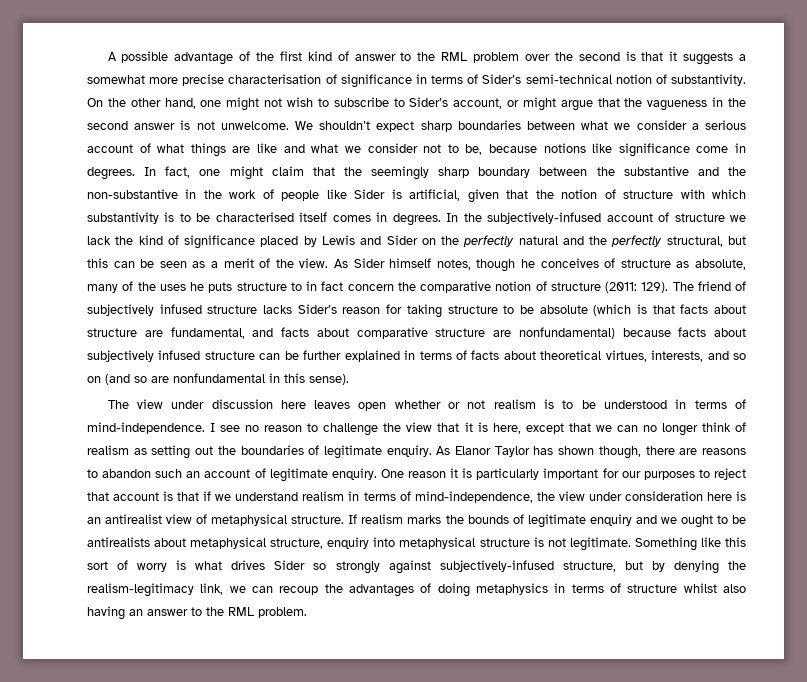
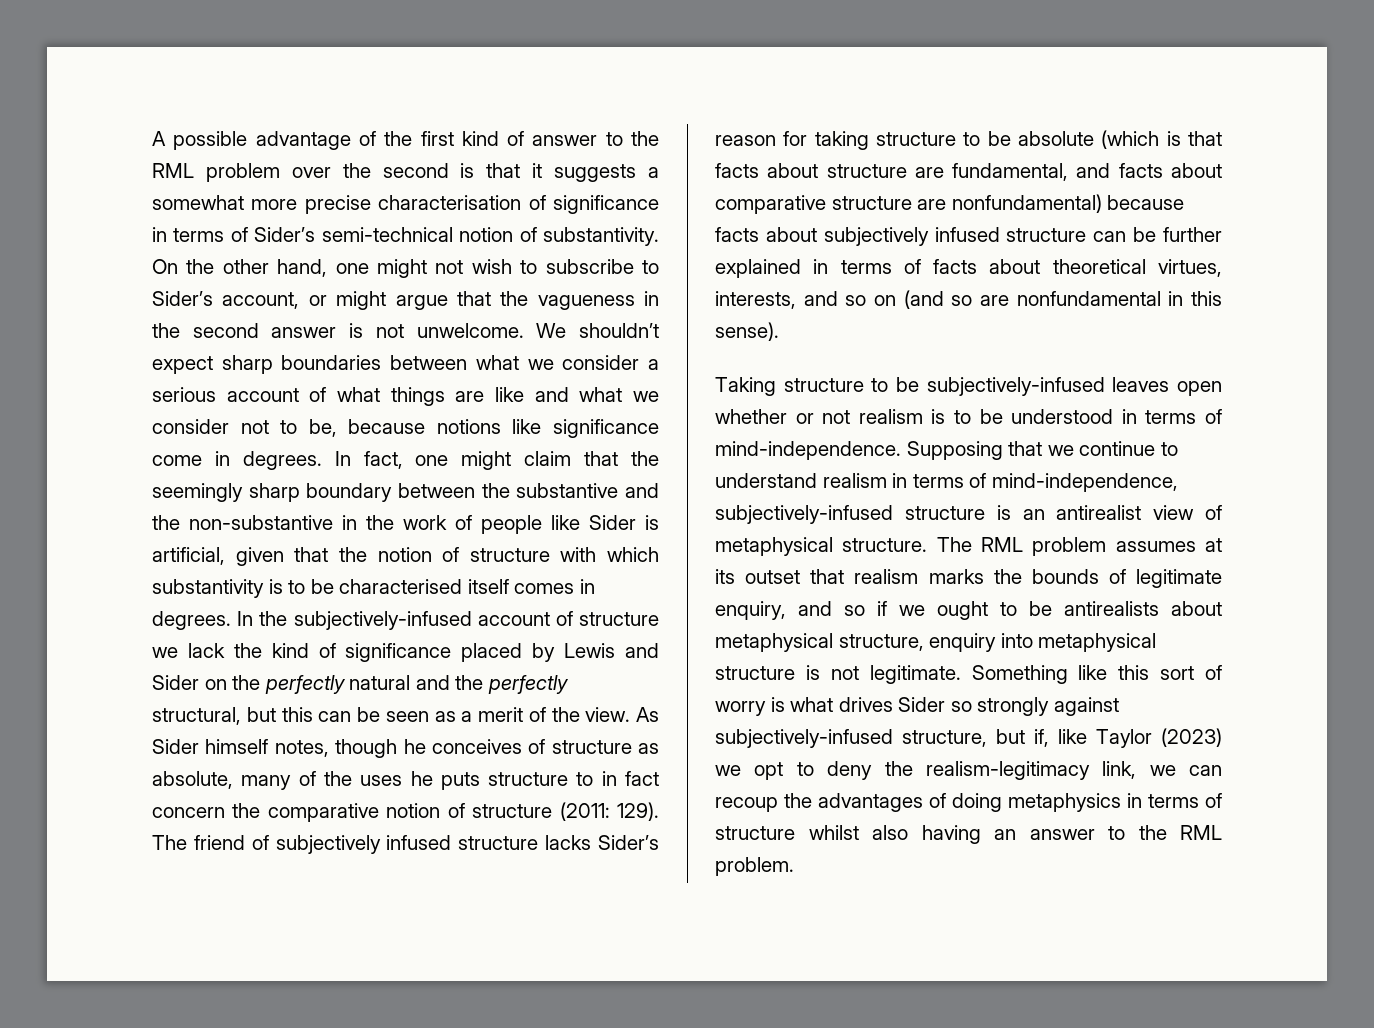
- The view under discussion here leaves open whether or not realism is to be understood in terms of mind-independence.
+ Taking structure to be subjectively-infused leaves open whether or not realism is to be understood in terms of mind-independence.
- I see no reason to challenge the view that it is here, except that we can no longer think of realism as setting out the boundaries of legitimate enquiry. As Elanor Taylor has shown though, there are reasons to abandon such an account of legitimate enquiry. One reason it is particularly important for our purposes to reject that account is that if we understand realism in terms of mind-independence, the view under consideration here is an antirealist view of metaphysical structure.
+ Supposing that we continue to understand realism in terms of mind-independence, subjectively-infused structure is an antirealist view of metaphysical structure.
- If realism marks the bounds of legitimate enquiry and we ought to be antirealists about metaphysical structure, enquiry into metaphysical structure is not legitimate.
+ The RML problem assumes at its outset that realism marks the bounds of legitimate enquiry, and so if we ought to be antirealists about metaphysical structure, enquiry into metaphysical structure is not legitimate.
- Something like this sort of worry is what drives Sider so strongly against subjectively-infused structure, but by denying the realism-legitimacy link, we can recoup the advantages of doing metaphysics in terms of structure whilst also having an answer to the RML problem.
+ Something like this sort of worry is what drives Sider so strongly against subjectively-infused structure, but if, like Taylor (2023) we opt to deny the realism-legitimacy link, we can recoup the advantages of doing metaphysics in terms of structure whilst also having an answer to the RML problem.

